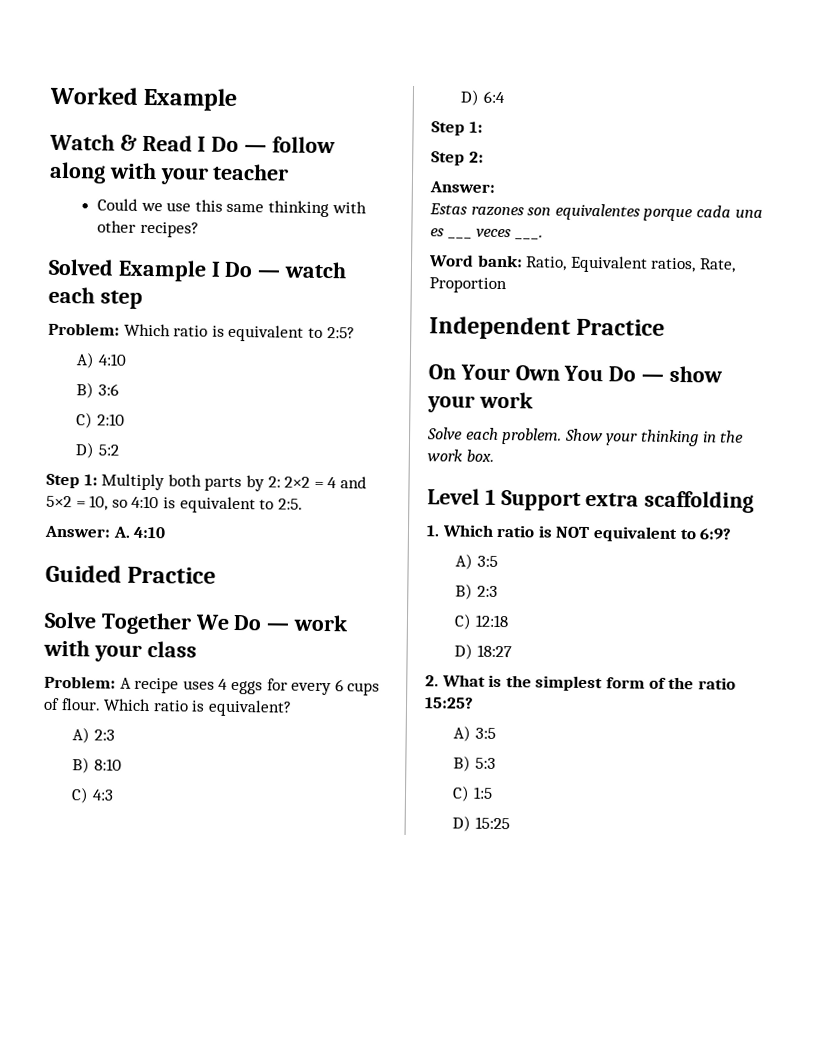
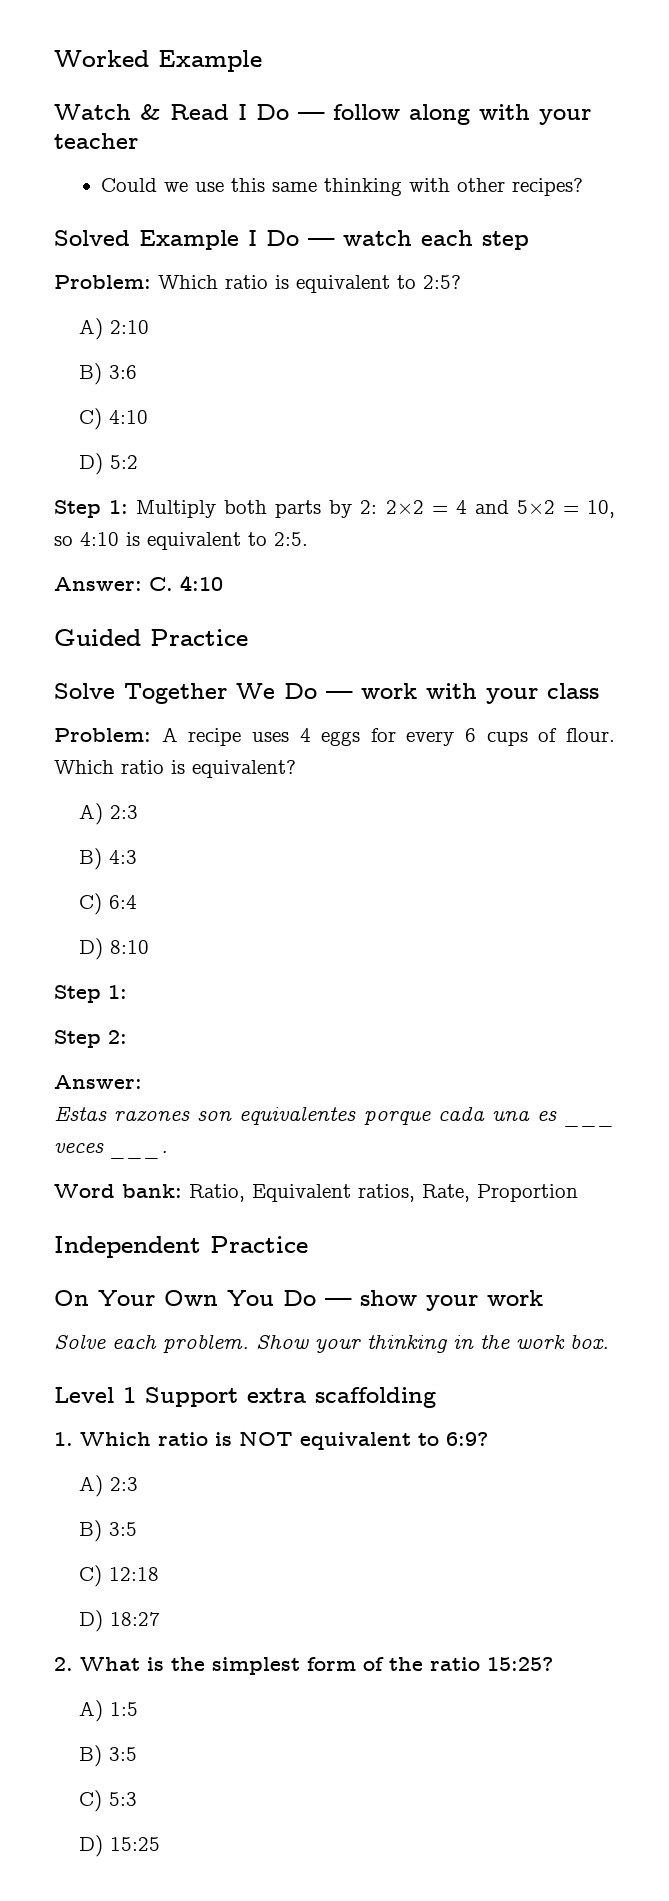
- A) 4:10
+ A) 2:10
- C) 2:10
+ C) 4:10
- Answer: A. 4:10
+ Answer: C. 4:10
- B) 8:10
- C) 4:3
- D) 6:4
+ B) 4:3
+ C) 6:4
+ D) 8:10
  1. Which ratio is NOT equivalent to 6:9?
- A) 3:5
- B) 2:3
+ A) 2:3
+ B) 3:5
  2. What is the simplest form of the ratio 15:25?
- A) 3:5
- B) 5:3
+ A) 1:5
+ B) 3:5
+ C) 5:3
- C) 1:5

